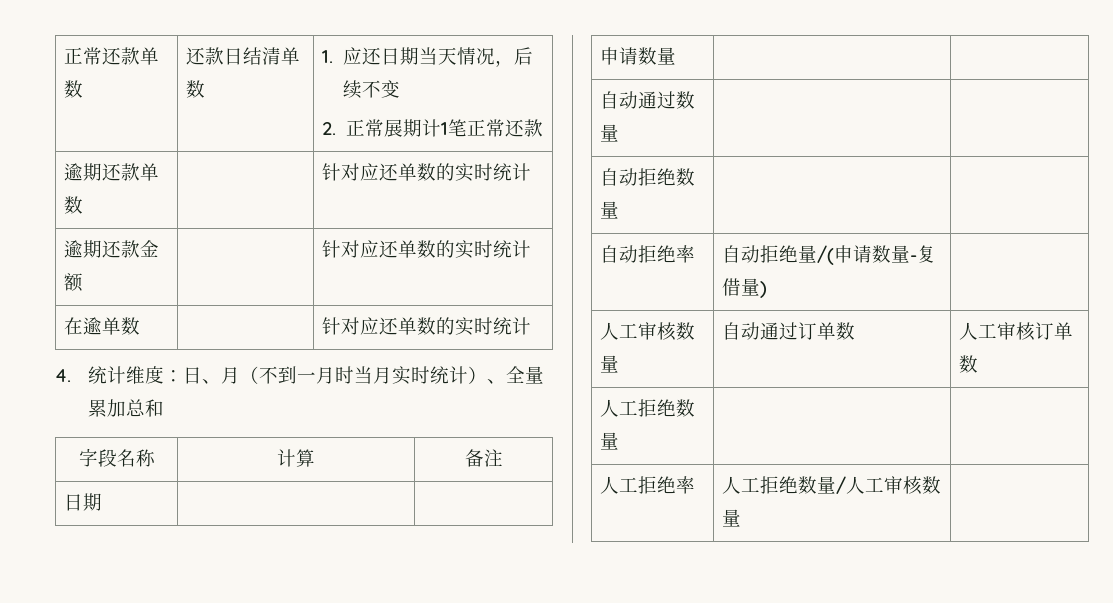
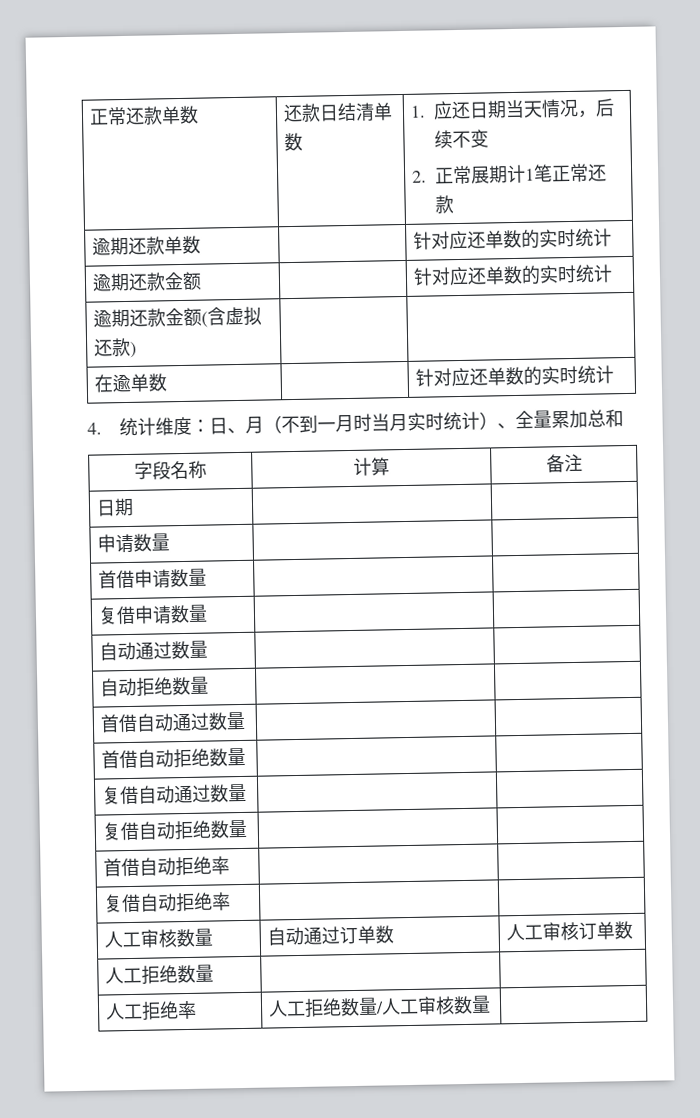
+ 逾期还款金额(含虚拟还款) | |
+ 首借申请数量 | |
+ 复借申请数量 | |
- 自动拒绝率 | 自动拒绝量/(申请数量-复借量) |
+ 首借自动通过数量 | |
+ 首借自动拒绝数量 | |
+ 复借自动通过数量 | |
+ 复借自动拒绝数量 | |
+ 首借自动拒绝率 | |
+ 复借自动拒绝率 | |

